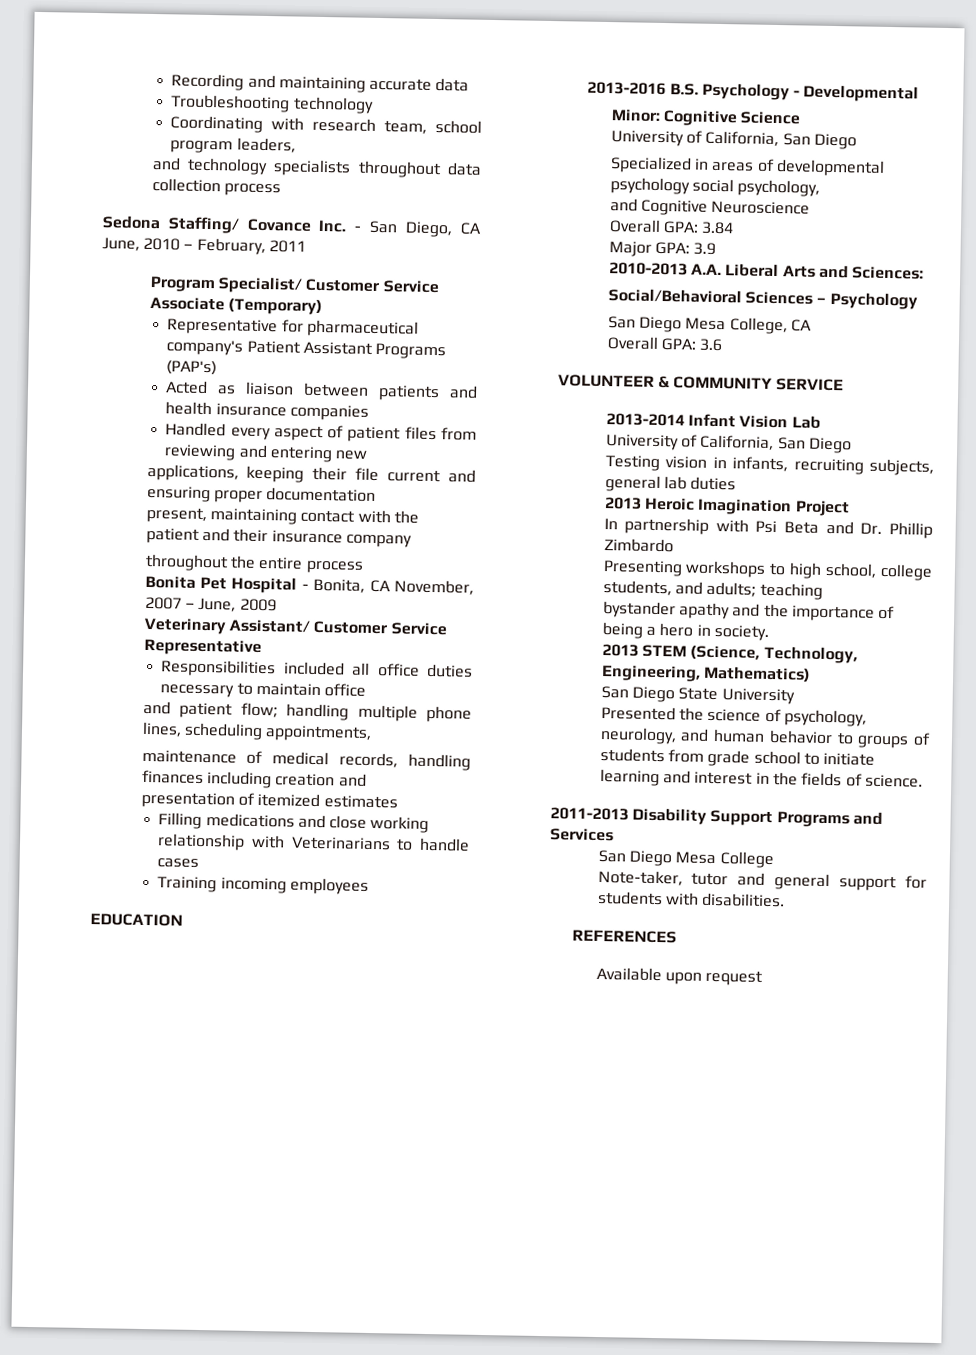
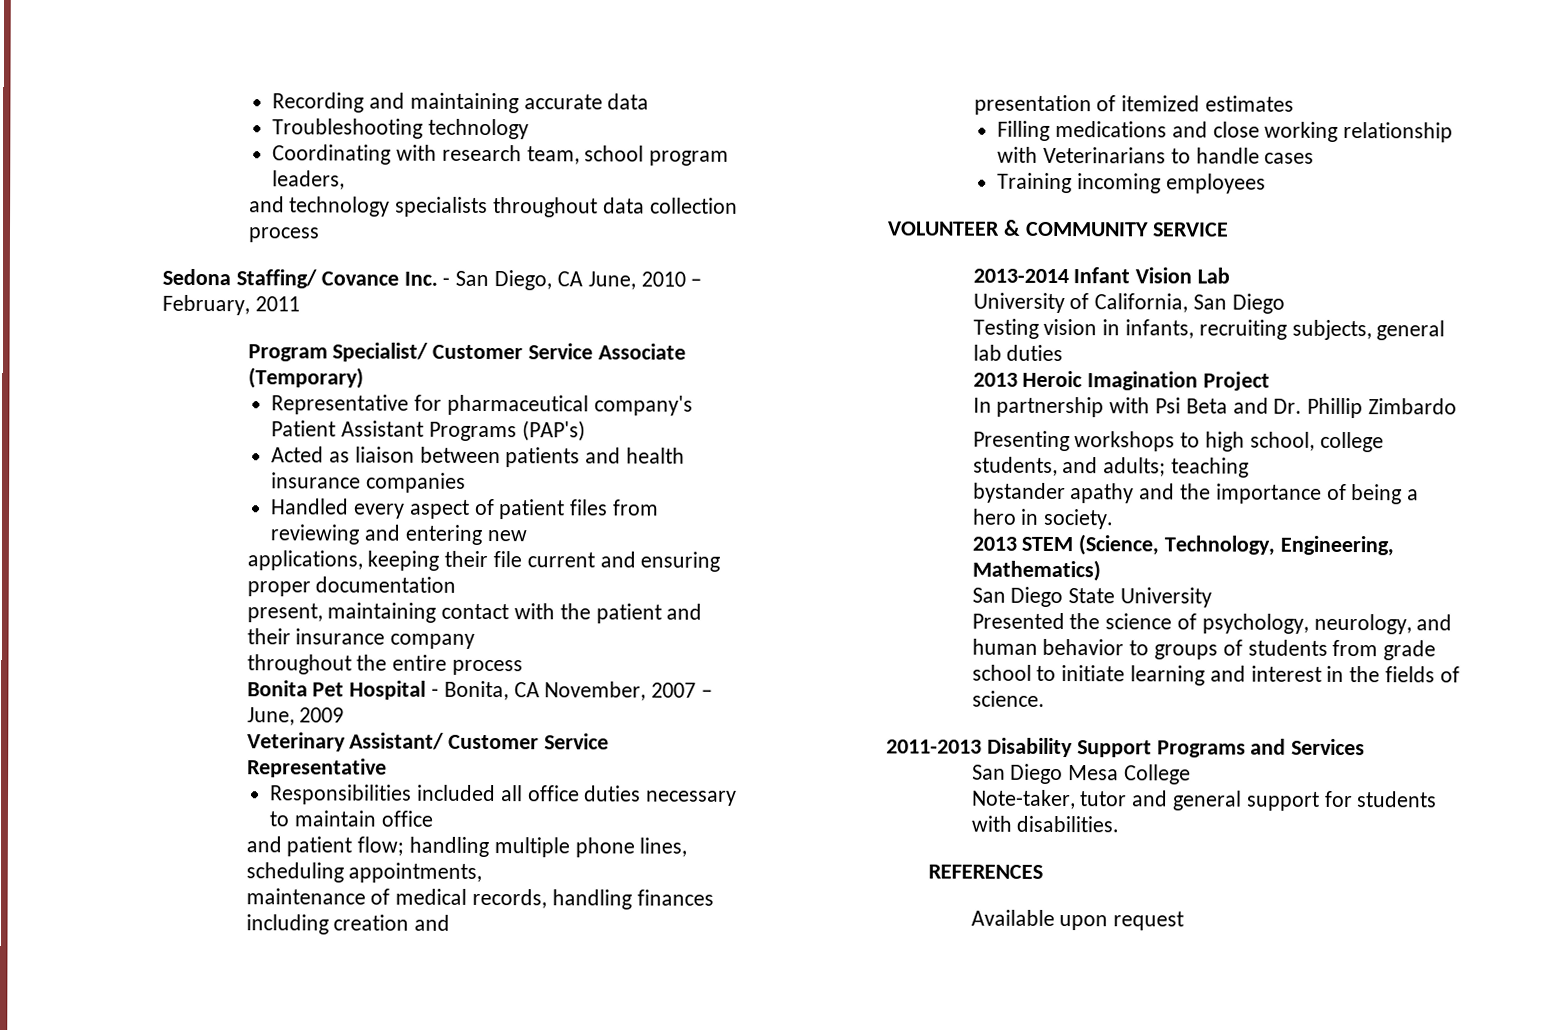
- EDUCATION
- 2013-2016 B.S. Psychology - Developmental
- Minor: Cognitive Science
- University of California, San Diego
- Specialized in areas of developmental psychology social psychology,
- and Cognitive Neuroscience
- Overall GPA: 3.84
- Major GPA: 3.9
- 2010-2013 A.A. Liberal Arts and Sciences:
- Social/Behavioral Sciences – Psychology
- San Diego Mesa College, CA
- Overall GPA: 3.6

